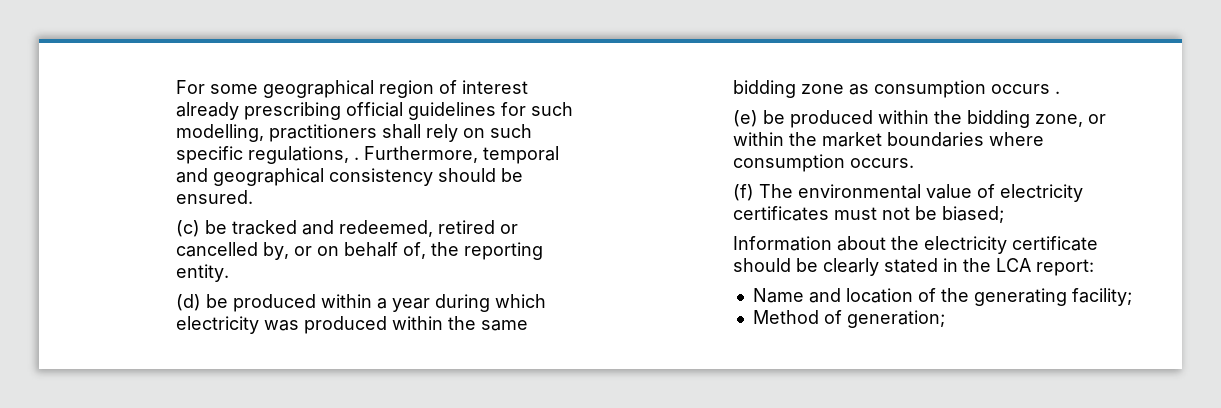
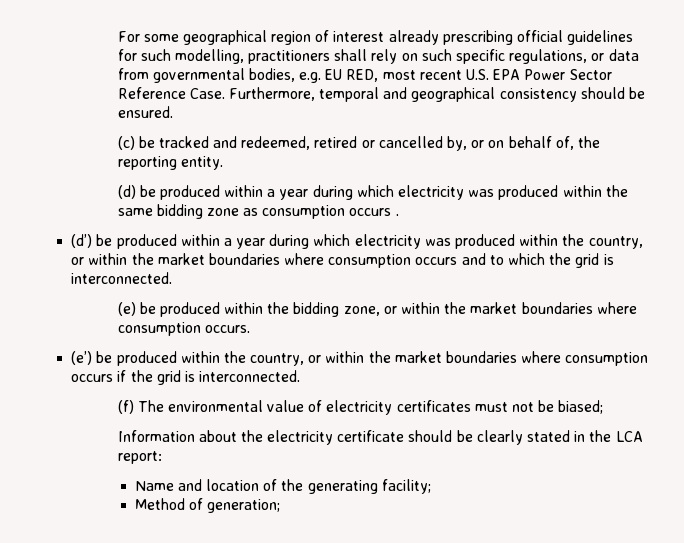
- For some geographical region of interest already prescribing official guidelines for such modelling, practitioners shall rely on such specific regulations, .
+ For some geographical region of interest already prescribing official guidelines for such modelling, practitioners shall rely on such specific regulations, or data from governmental bodies, e.g. EU RED, most recent U.S. EPA Power Sector Reference Case.
+ (d’) be produced within a year during which electricity was produced within the country, or within the market boundaries where consumption occurs and to which the grid is interconnected.
+ (e’) be produced within the country, or within the market boundaries where consumption occurs if the grid is interconnected.

